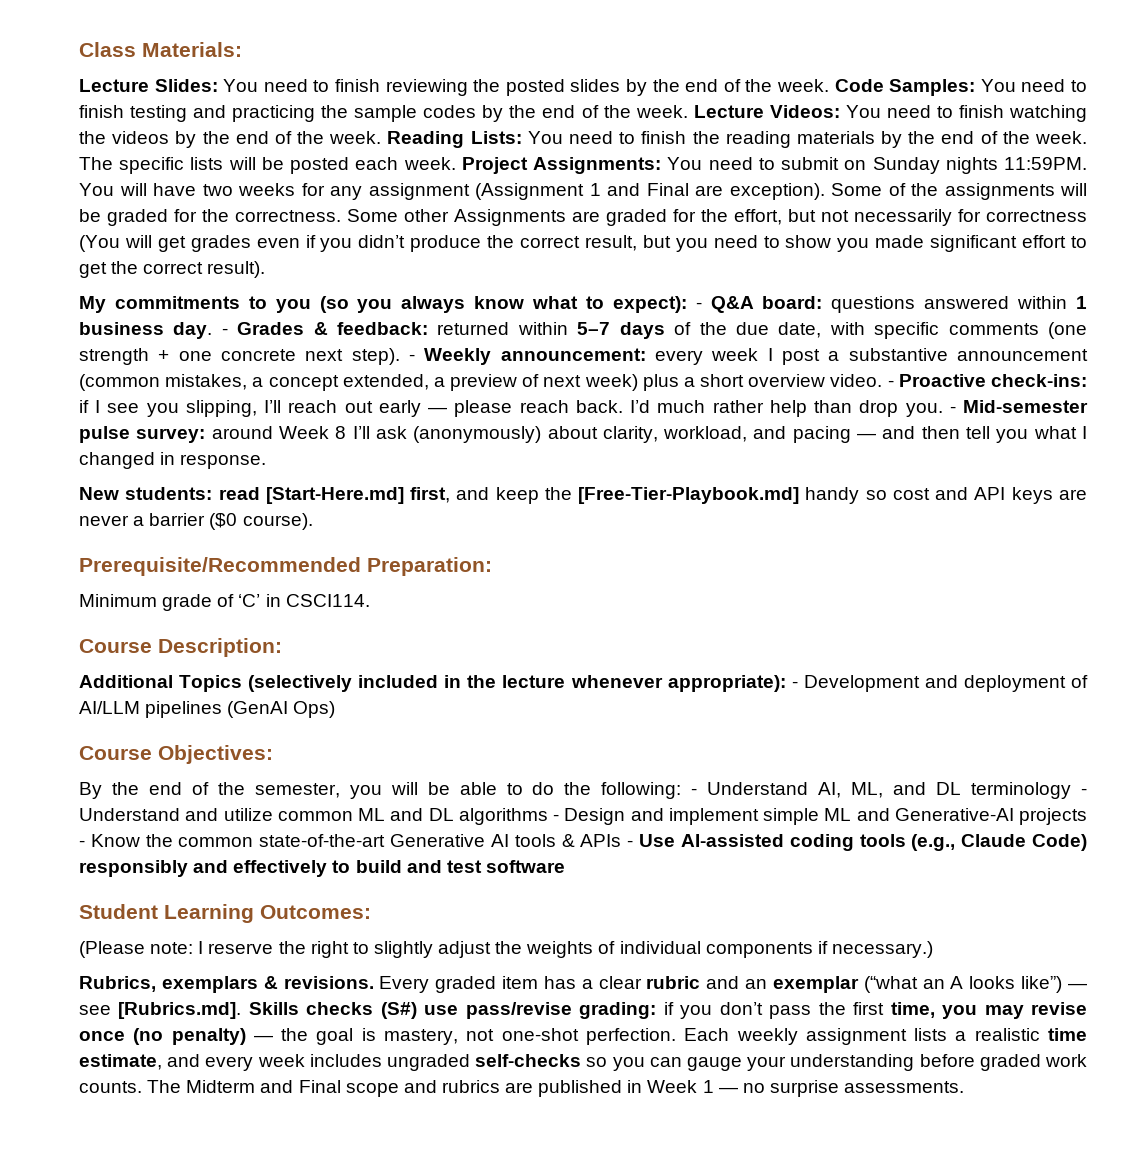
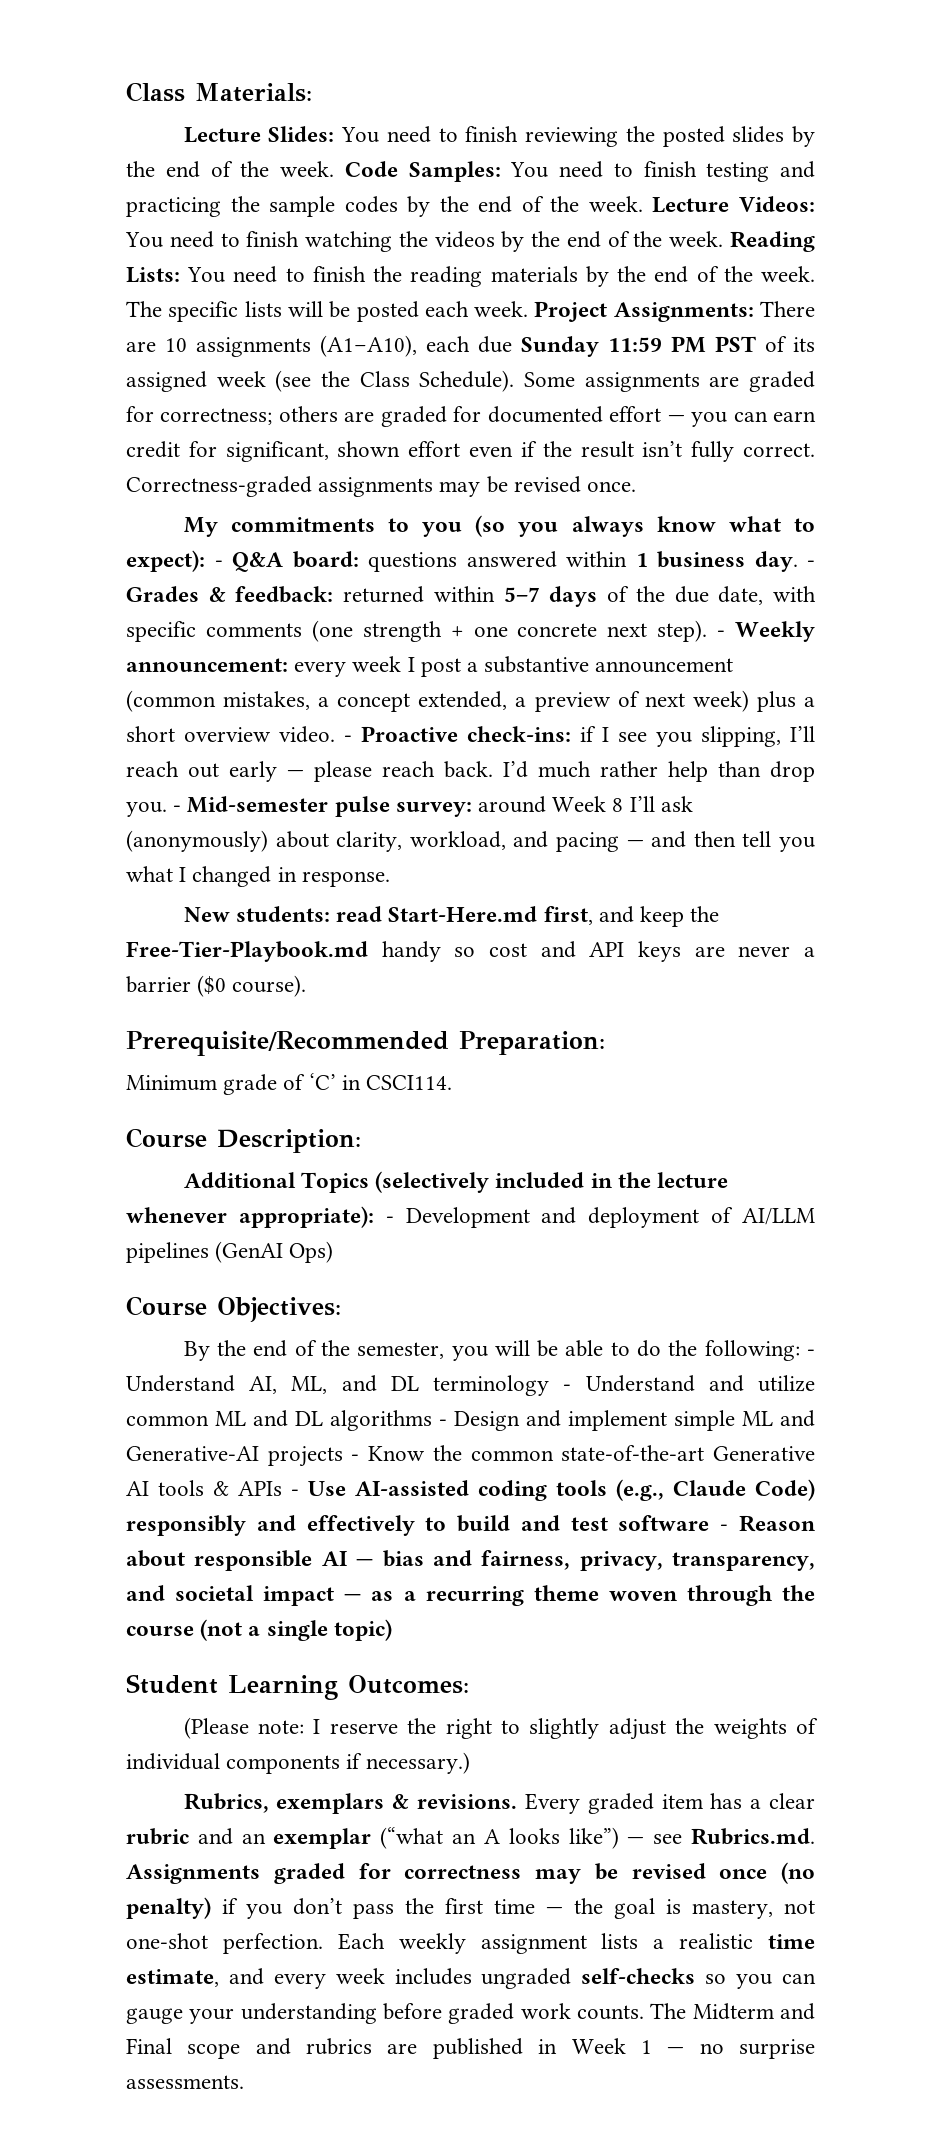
- Project Assignments: You need to submit on Sunday nights 11:59PM. You will have two weeks for any assignment (Assignment 1 and Final are exception). Some of the assignments will be graded for the correctness. Some other Assignments are graded for the effort, but not necessarily for correctness (You will get grades even if you didn’t produce the correct result, but you need to show you made significant effort to get the correct result).
+ Project Assignments: There are 10 assignments (A1–A10), each due Sunday 11:59 PM PST of its assigned week (see the Class Schedule). Some assignments are graded for correctness; others are graded for documented effort — you can earn credit for significant, shown effort even if the result isn’t fully correct. Correctness-graded assignments may be revised once.
- New students: read [Start-Here.md] first, and keep the [Free-Tier-Playbook.md] handy so cost and API keys are never a barrier ($0 course).
+ New students: read Start-Here.md first, and keep the Free-Tier-Playbook.md handy so cost and API keys are never a barrier ($0 course).
- - Understand AI, ML, and DL terminology - Understand and utilize common ML and DL algorithms - Design and implement simple ML and Generative-AI projects - Know the common state-of-the-art Generative AI tools & APIs - Use AI-assisted coding tools (e.g., Claude Code) responsibly and effectively to build and test software
+ - Understand AI, ML, and DL terminology - Understand and utilize common ML and DL algorithms - Design and implement simple ML and Generative-AI projects - Know the common state-of-the-art Generative AI tools & APIs - Use AI-assisted coding tools (e.g., Claude Code) responsibly and effectively to build and test software - Reason about responsible AI — bias and fairness, privacy, transparency, and societal impact — as a recurring theme woven through the course (not a single topic)
- Every graded item has a clear rubric and an exemplar (“what an A looks like”) — see [Rubrics.md]. Skills checks (S#) use pass/revise grading: if you don’t pass the first time, you may revise once (no penalty) — the goal is mastery, not one-shot perfection.
+ Every graded item has a clear rubric and an exemplar (“what an A looks like”) — see Rubrics.md. Assignments graded for correctness may be revised once (no penalty) if you don’t pass the first time — the goal is mastery, not one-shot perfection.

